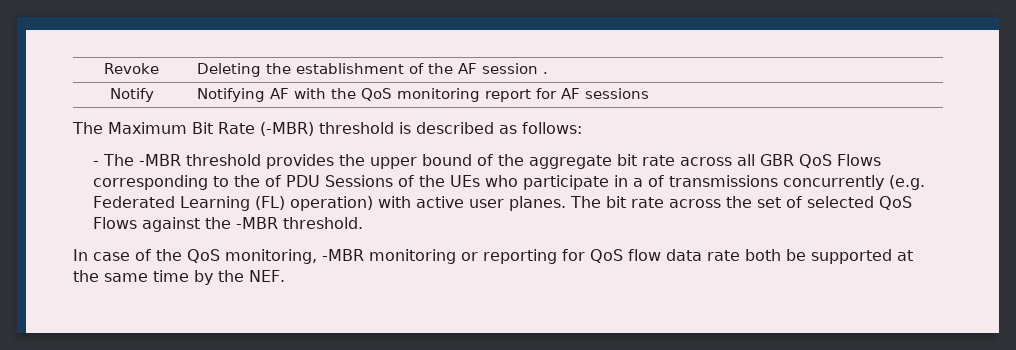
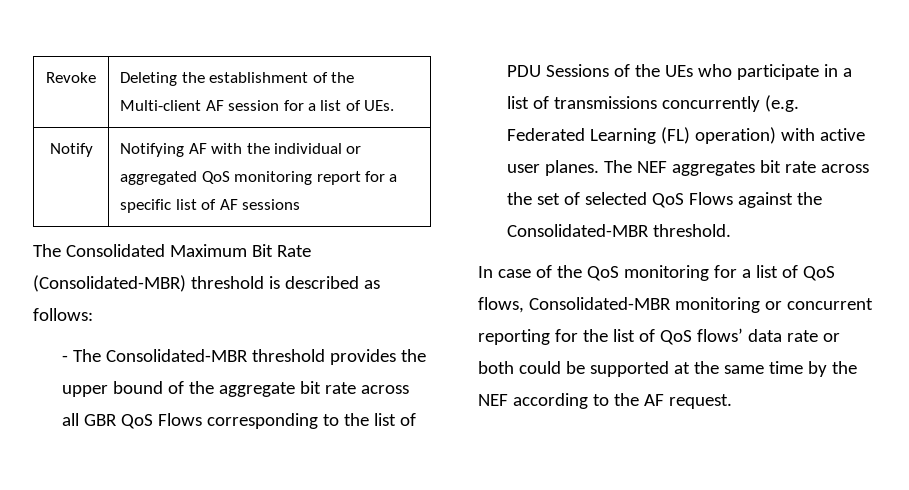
- Revoke | Deleting the establishment of the AF session .
+ Revoke | Deleting the establishment of the Multi-client AF session for a list of UEs.
- Notify | Notifying AF with the QoS monitoring report for AF sessions
+ Notify | Notifying AF with the individual or aggregated QoS monitoring report for a specific list of AF sessions
- The Maximum Bit Rate (-MBR) threshold is described as follows:
+ The Consolidated Maximum Bit Rate (Consolidated-MBR) threshold is described as follows:
- - The -MBR threshold provides the upper bound of the aggregate bit rate across all GBR QoS Flows corresponding to the of PDU Sessions of the UEs who participate in a of transmissions concurrently (e.g. Federated Learning (FL) operation) with active user planes.
+ - The Consolidated-MBR threshold provides the upper bound of the aggregate bit rate across all GBR QoS Flows corresponding to the list of PDU Sessions of the UEs who participate in a list of transmissions concurrently (e.g. Federated Learning (FL) operation) with active user planes.
- The bit rate across the set of selected QoS Flows against the -MBR threshold.
+ The NEF aggregates bit rate across the set of selected QoS Flows against the Consolidated-MBR threshold.
- In case of the QoS monitoring, -MBR monitoring or reporting for QoS flow data rate both be supported at the same time by the NEF.
+ In case of the QoS monitoring for a list of QoS flows, Consolidated-MBR monitoring or concurrent reporting for the list of QoS flows’ data rate or both could be supported at the same time by the NEF according to the AF request.

